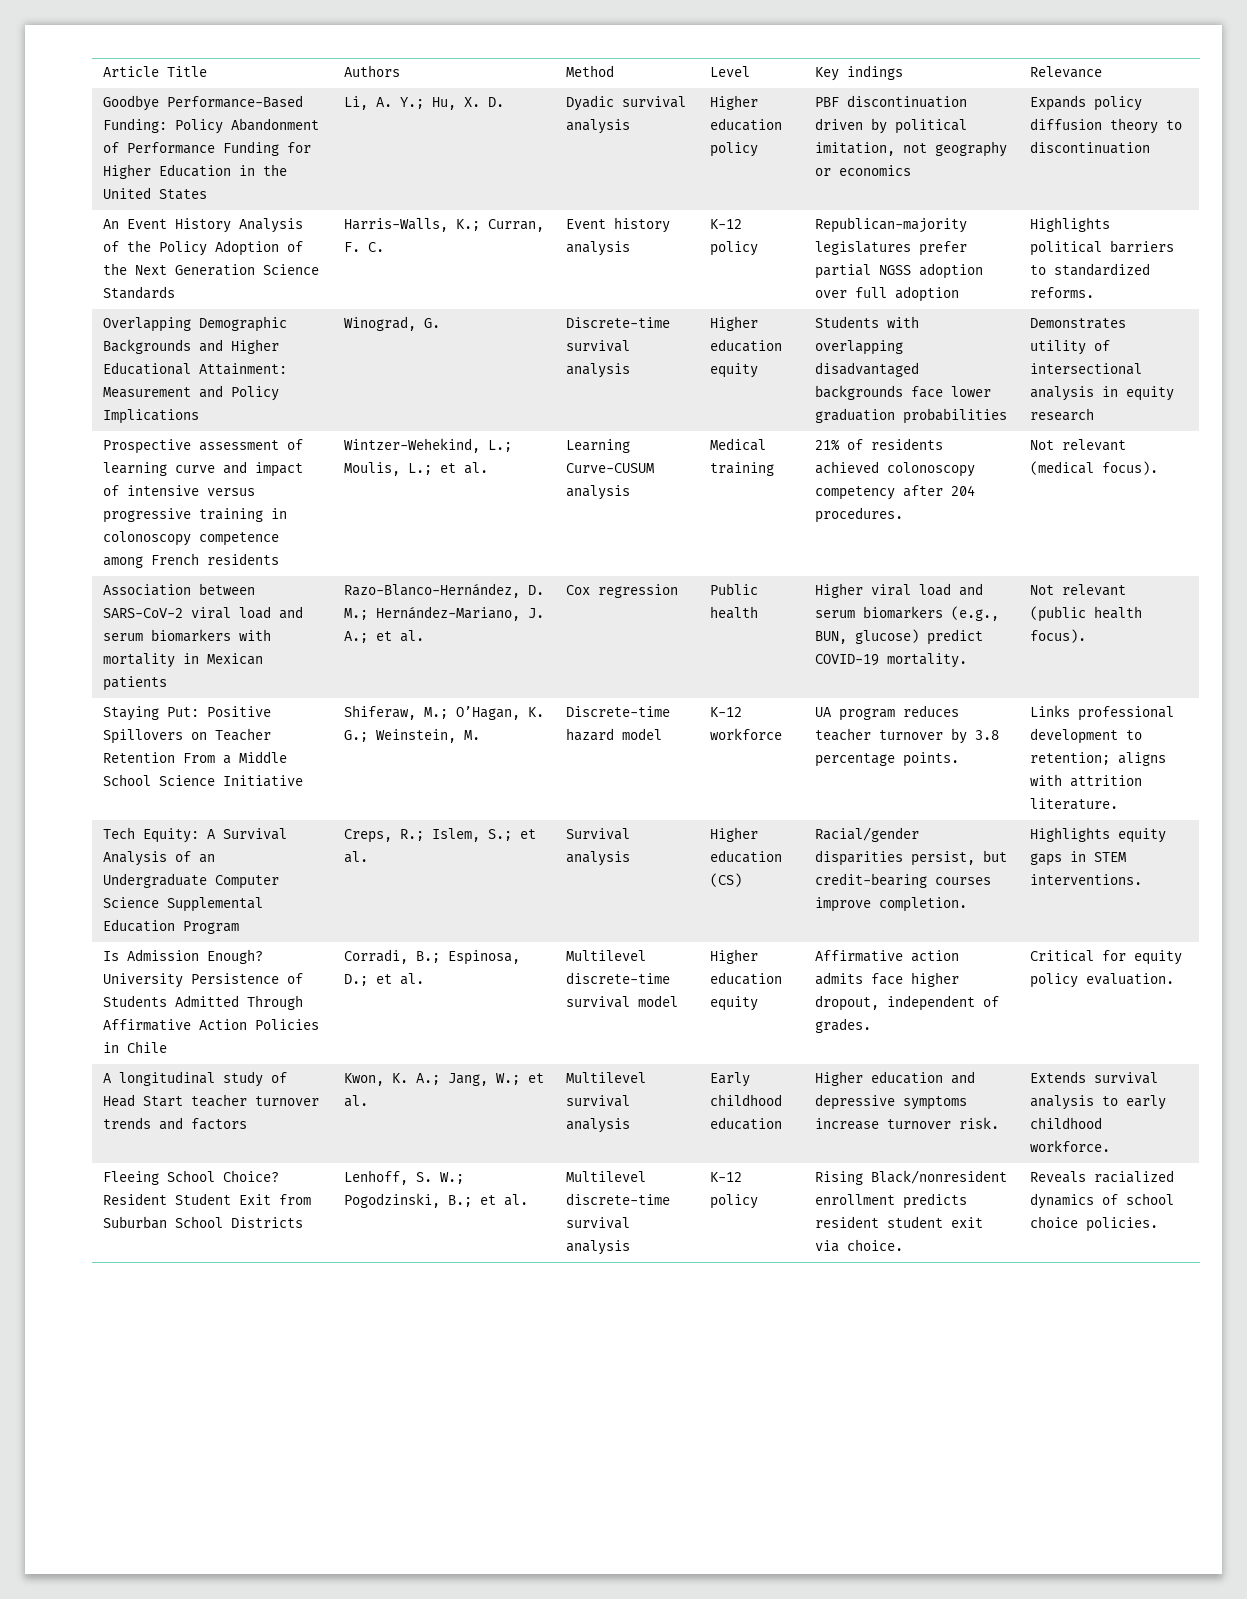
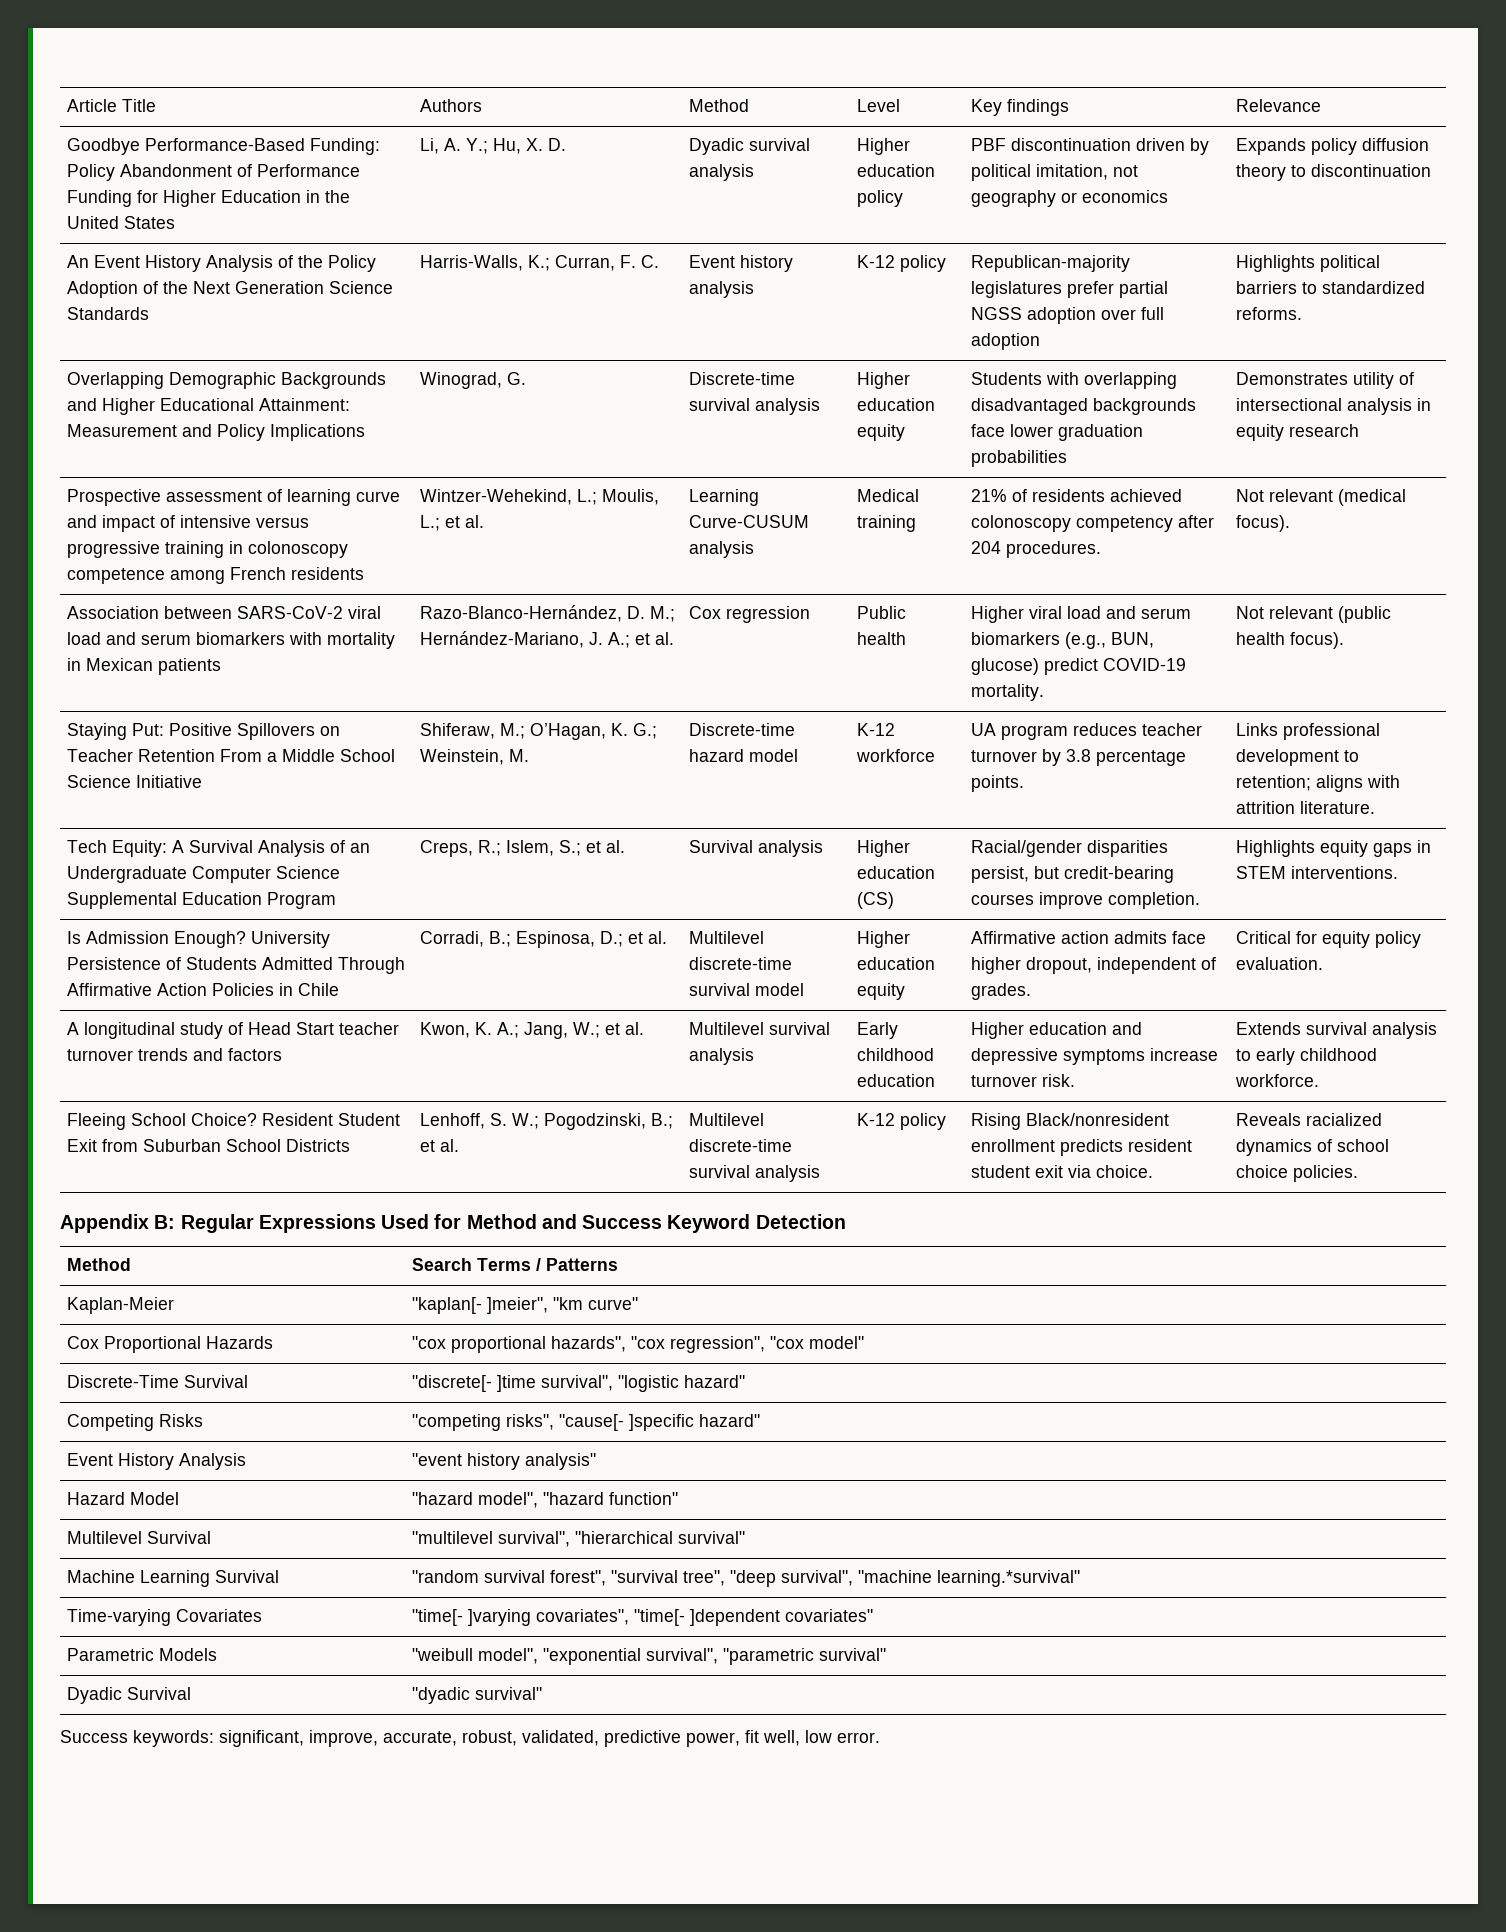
- Article Title | Authors | Method | Level | Key indings | Relevance
+ Article Title | Authors | Method | Level | Key findings | Relevance
+ Appendix B: Regular Expressions Used for Method and Success Keyword Detection
+ Method | Search Terms / Patterns
+ Kaplan-Meier | "kaplan[- ]meier", "km curve"
+ Cox Proportional Hazards | "cox proportional hazards", "cox regression", "cox model"
+ Discrete-Time Survival | "discrete[- ]time survival", "logistic hazard"
+ Competing Risks | "competing risks", "cause[- ]specific hazard"
+ Event History Analysis | "event history analysis"
+ Hazard Model | "hazard model", "hazard function"
+ Multilevel Survival | "multilevel survival", "hierarchical survival"
+ Machine Learning Survival | "random survival forest", "survival tree", "deep survival", "machine learning.*survival"
+ Time-varying Covariates | "time[- ]varying covariates", "time[- ]dependent covariates"
+ Parametric Models | "weibull model", "exponential survival", "parametric survival"
+ Dyadic Survival | "dyadic survival"
+ Success keywords: significant, improve, accurate, robust, validated, predictive power, fit well, low error.

